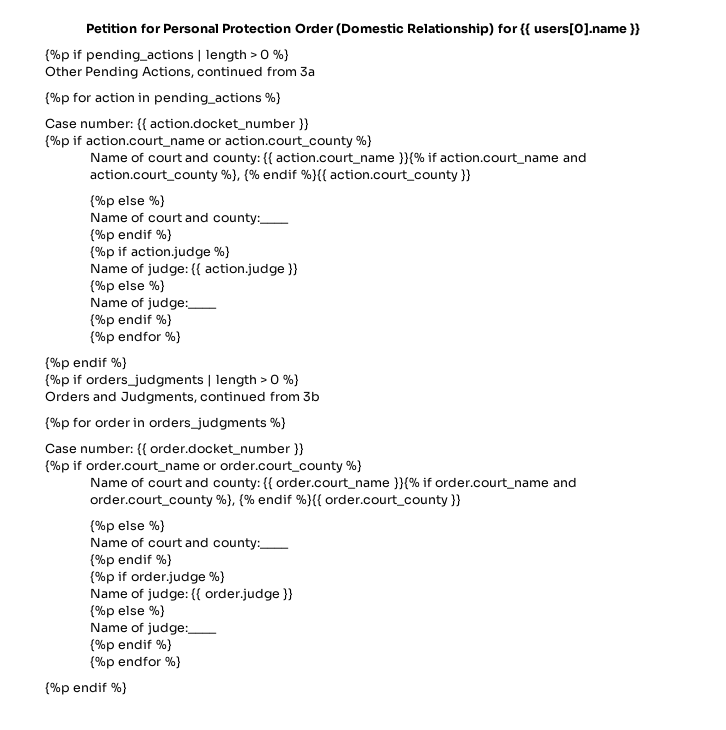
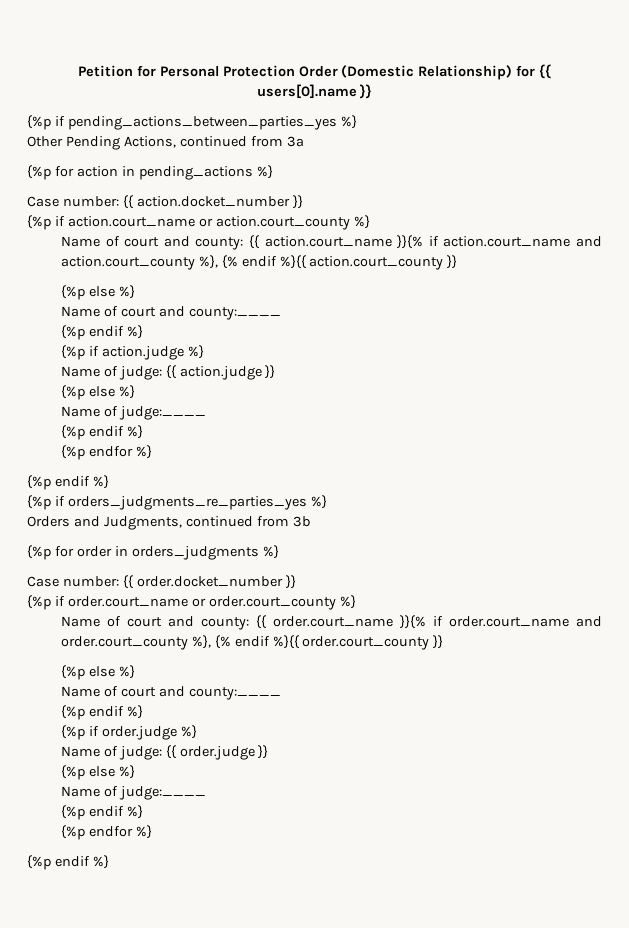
- {%p if pending_actions | length > 0 %}
+ {%p if pending_actions_between_parties_yes %}
- {%p if orders_judgments | length > 0 %}
+ {%p if orders_judgments_re_parties_yes %}

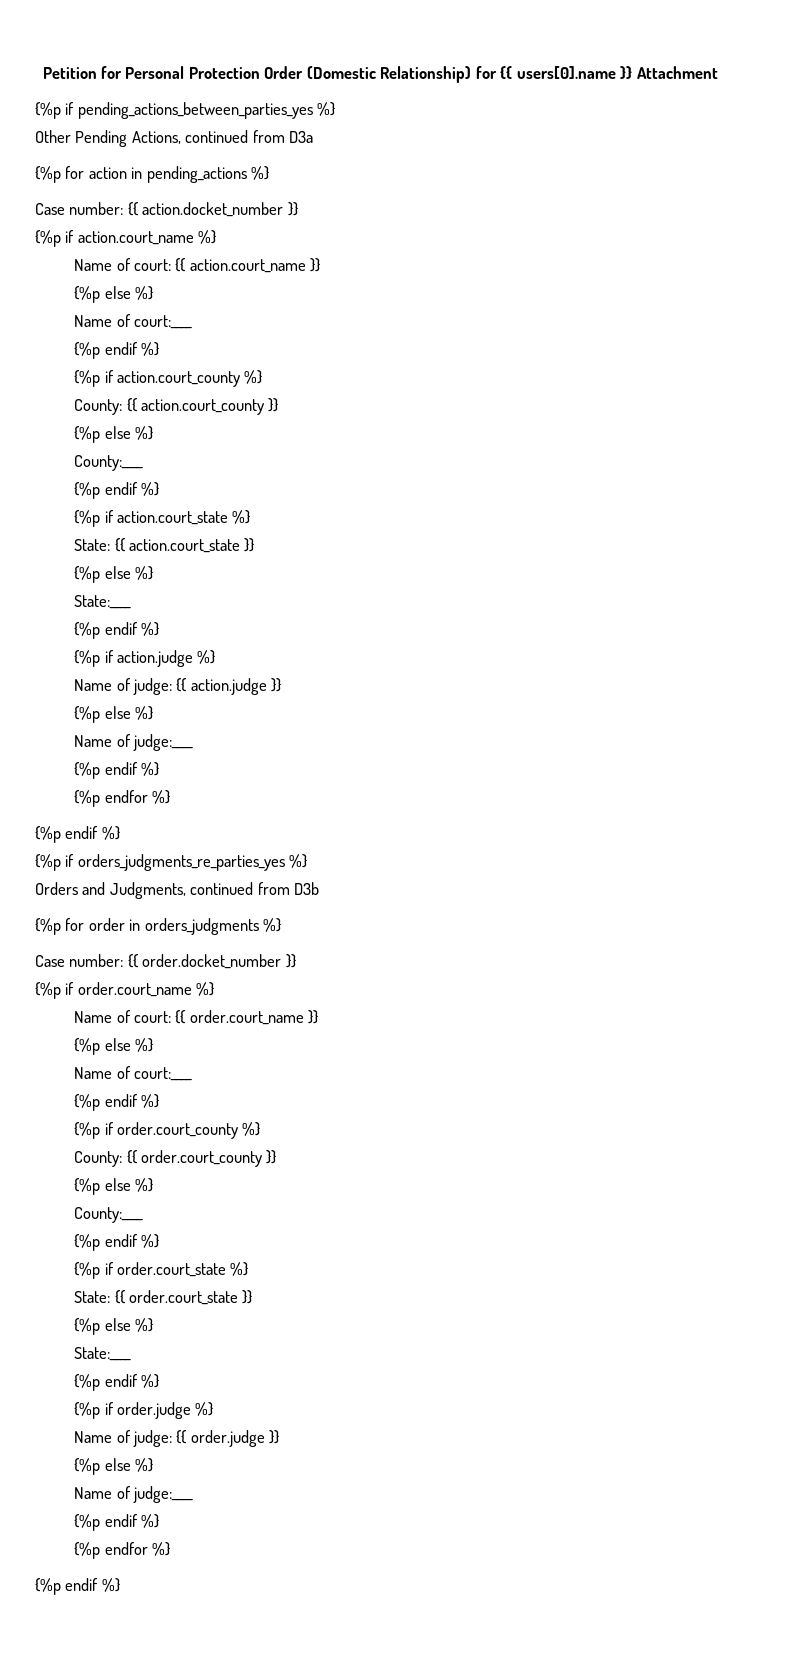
- Petition for Personal Protection Order (Domestic Relationship) for {{ users[0].name }}
+ Petition for Personal Protection Order (Domestic Relationship) for {{ users[0].name }} Attachment
- Other Pending Actions, continued from 3a
+ Other Pending Actions, continued from D3a
- {%p if action.court_name or action.court_county %}
- Name of court and county: {{ action.court_name }}{% if action.court_name and action.court_county %}, {% endif %}{{ action.court_county }}
+ {%p if action.court_name %}
+ Name of court: {{ action.court_name }}
  {%p else %}
- Name of court and county:____
+ Name of court:____
+ {%p endif %}
+ {%p if action.court_county %}
+ County: {{ action.court_county }}
+ {%p else %}
+ County:____
+ {%p endif %}
+ {%p if action.court_state %}
+ State: {{ action.court_state }}
+ {%p else %}
+ State:____
- Orders and Judgments, continued from 3b
+ Orders and Judgments, continued from D3b
- {%p if order.court_name or order.court_county %}
- Name of court and county: {{ order.court_name }}{% if order.court_name and order.court_county %}, {% endif %}{{ order.court_county }}
+ {%p if order.court_name %}
+ Name of court: {{ order.court_name }}
  {%p else %}
- Name of court and county:____
+ Name of court:____
+ {%p endif %}
+ {%p if order.court_county %}
+ County: {{ order.court_county }}
+ {%p else %}
+ County:____
+ {%p endif %}
+ {%p if order.court_state %}
+ State: {{ order.court_state }}
+ {%p else %}
+ State:____

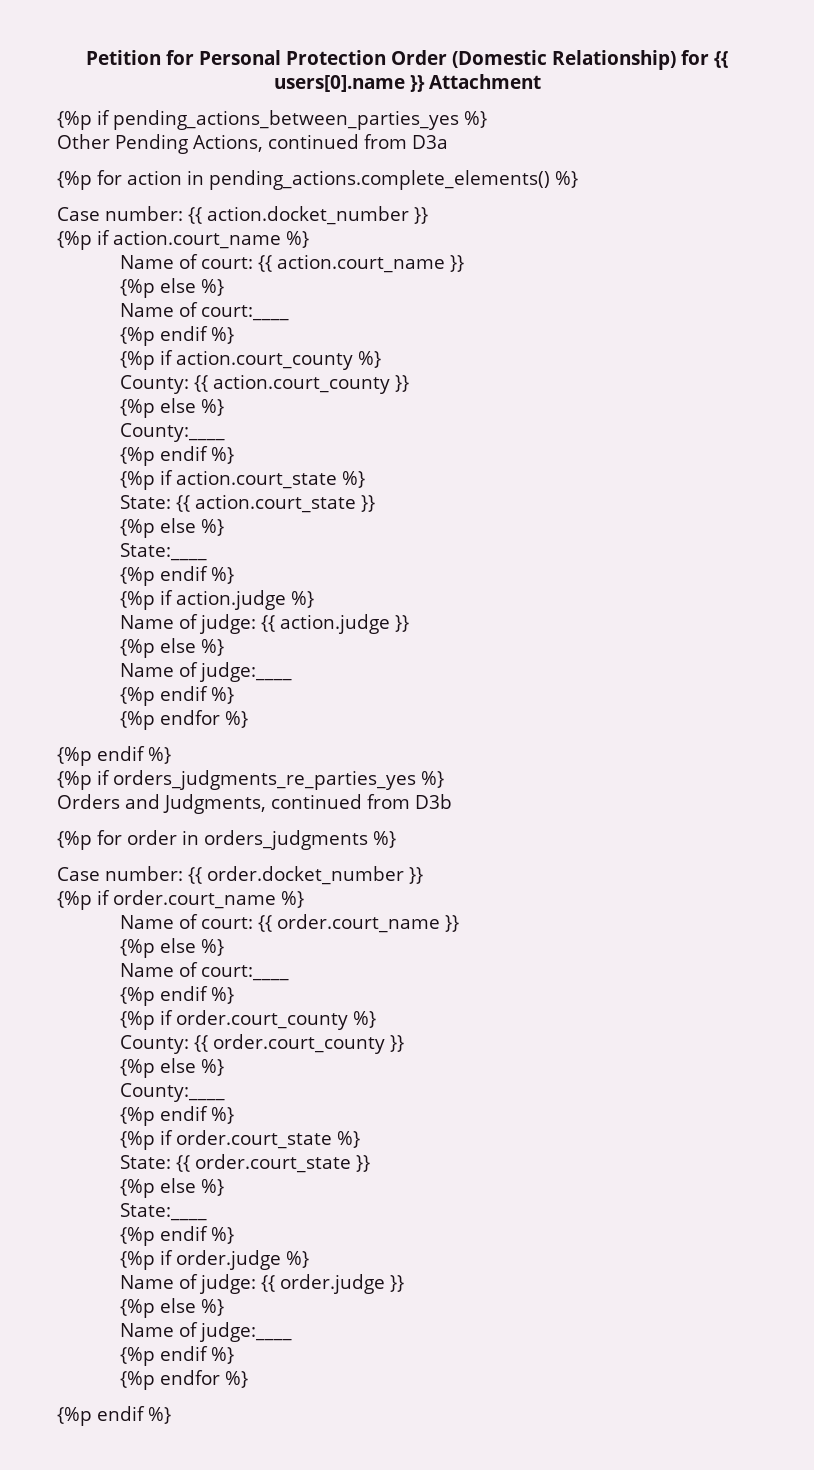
- {%p for action in pending_actions %}
+ {%p for action in pending_actions.complete_elements() %}

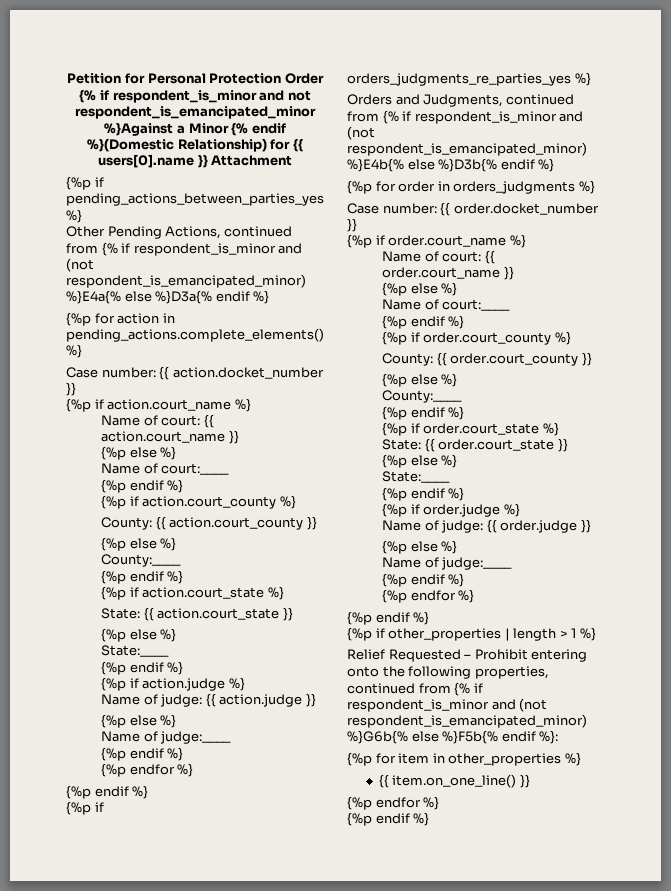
- Petition for Personal Protection Order (Domestic Relationship) for {{ users[0].name }} Attachment
+ Petition for Personal Protection Order {% if respondent_is_minor and not respondent_is_emancipated_minor %}Against a Minor {% endif %}(Domestic Relationship) for {{ users[0].name }} Attachment
- Other Pending Actions, continued from D3a
+ Other Pending Actions, continued from {% if respondent_is_minor and (not respondent_is_emancipated_minor) %}E4a{% else %}D3a{% endif %}
- Orders and Judgments, continued from D3b
+ Orders and Judgments, continued from {% if respondent_is_minor and (not respondent_is_emancipated_minor) %}E4b{% else %}D3b{% endif %}
+ {%p if other_properties | length > 1 %}
+ Relief Requested – Prohibit entering onto the following properties, continued from {% if respondent_is_minor and (not respondent_is_emancipated_minor) %}G6b{% else %}F5b{% endif %}:
+ {%p for item in other_properties %}
+ {{ item.on_one_line() }}
+ {%p endfor %}
+ {%p endif %}

